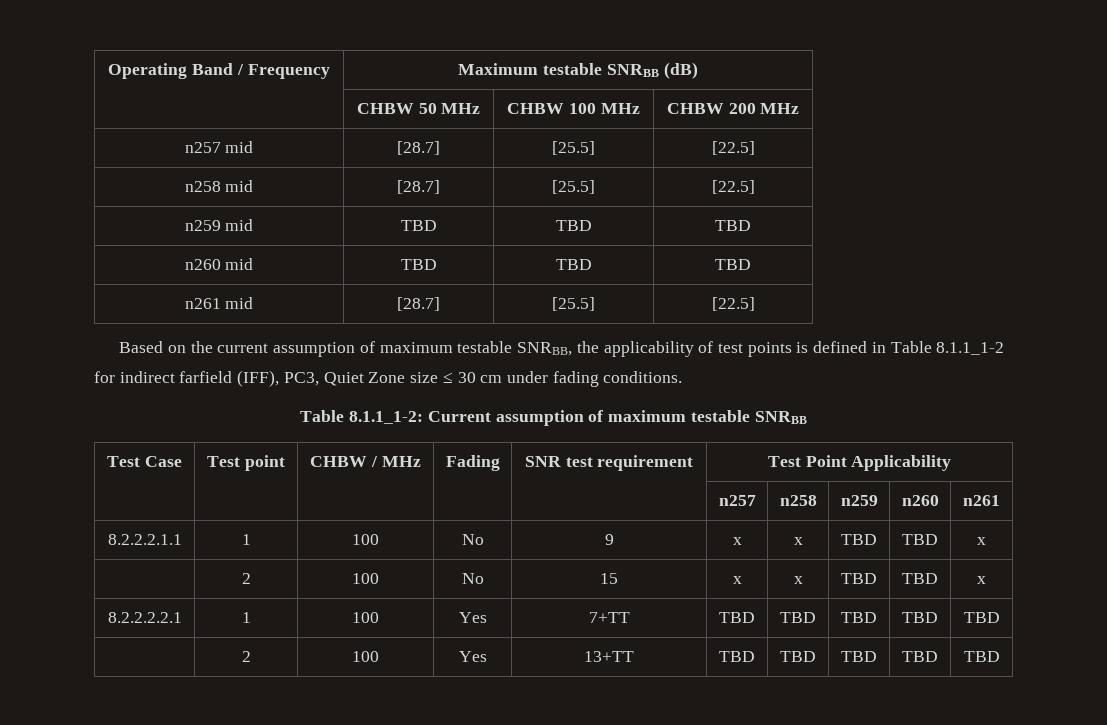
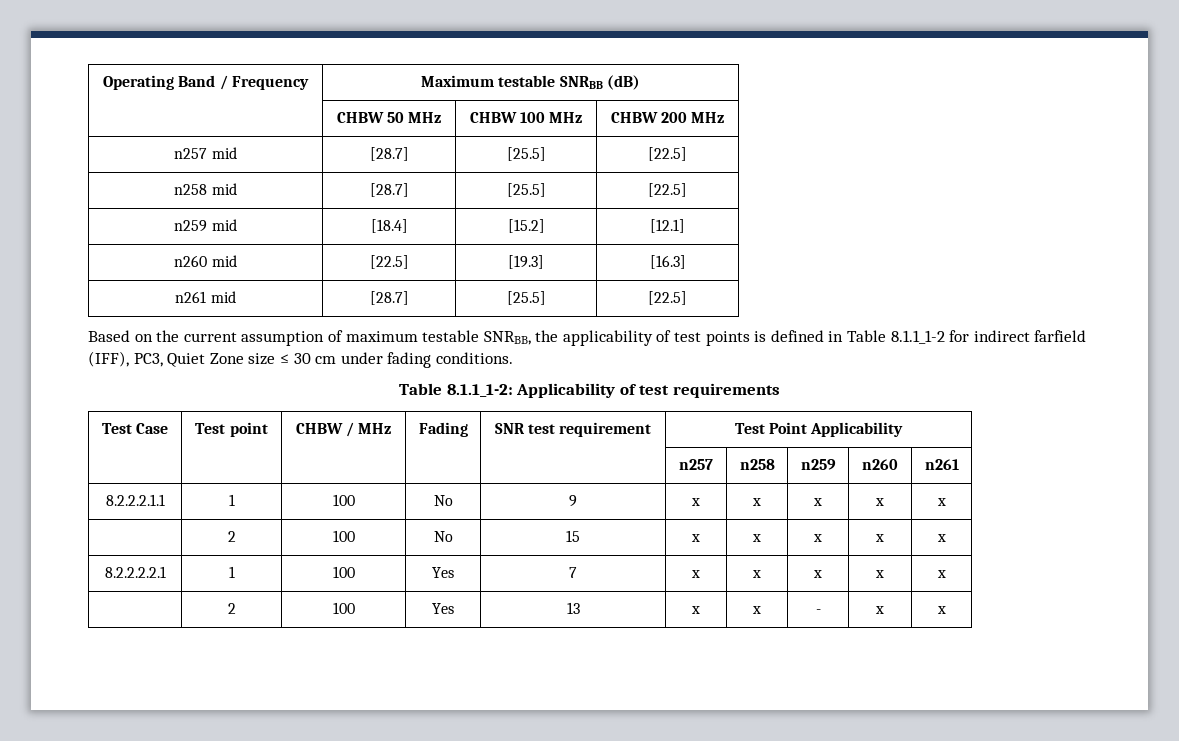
- n259 mid | TBD | TBD | TBD
+ n259 mid | [18.4] | [15.2] | [12.1]
- n260 mid | TBD | TBD | TBD
+ n260 mid | [22.5] | [19.3] | [16.3]
- Table 8.1.1_1-2: Current assumption of maximum testable SNRBB
+ Table 8.1.1_1-2: Applicability of test requirements
- 8.2.2.2.1.1 | 1 | 100 | No | 9 | x | x | TBD | TBD | x
+ 8.2.2.2.1.1 | 1 | 100 | No | 9 | x | x | x | x | x
- | 2 | 100 | No | 15 | x | x | TBD | TBD | x
+ | 2 | 100 | No | 15 | x | x | x | x | x
- 8.2.2.2.2.1 | 1 | 100 | Yes | 7+TT | TBD | TBD | TBD | TBD | TBD
- | 2 | 100 | Yes | 13+TT | TBD | TBD | TBD | TBD | TBD
+ 8.2.2.2.2.1 | 1 | 100 | Yes | 7 | x | x | x | x | x
+ | 2 | 100 | Yes | 13 | x | x | - | x | x

